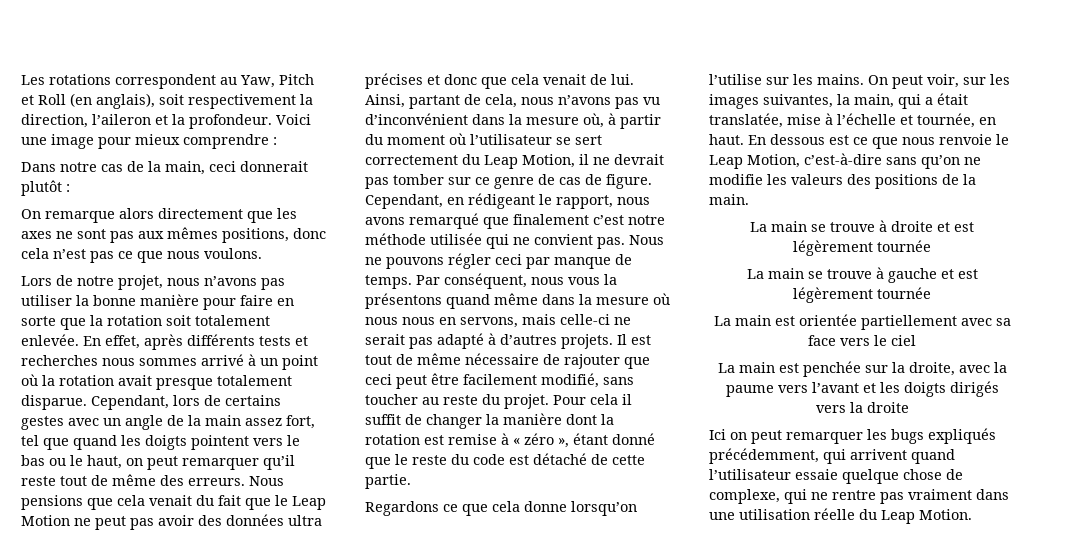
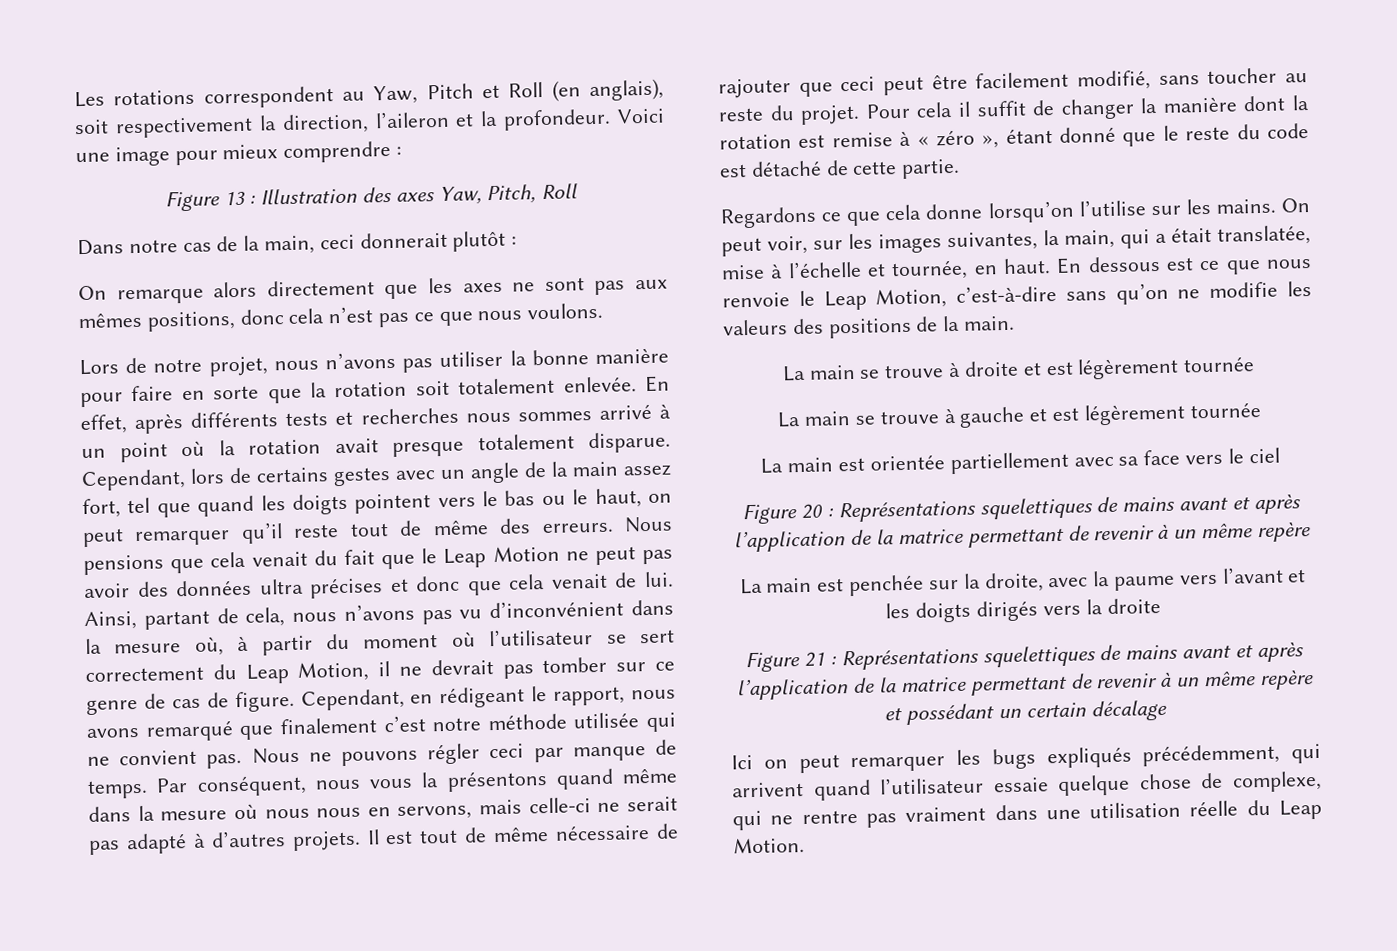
+ Figure 13 : Illustration des axes Yaw, Pitch, Roll
+ Figure 20 : Représentations squelettiques de mains avant et après l’application de la matrice permettant de revenir à un même repère
+ Figure 21 : Représentations squelettiques de mains avant et après l’application de la matrice permettant de revenir à un même repère et possédant un certain décalage

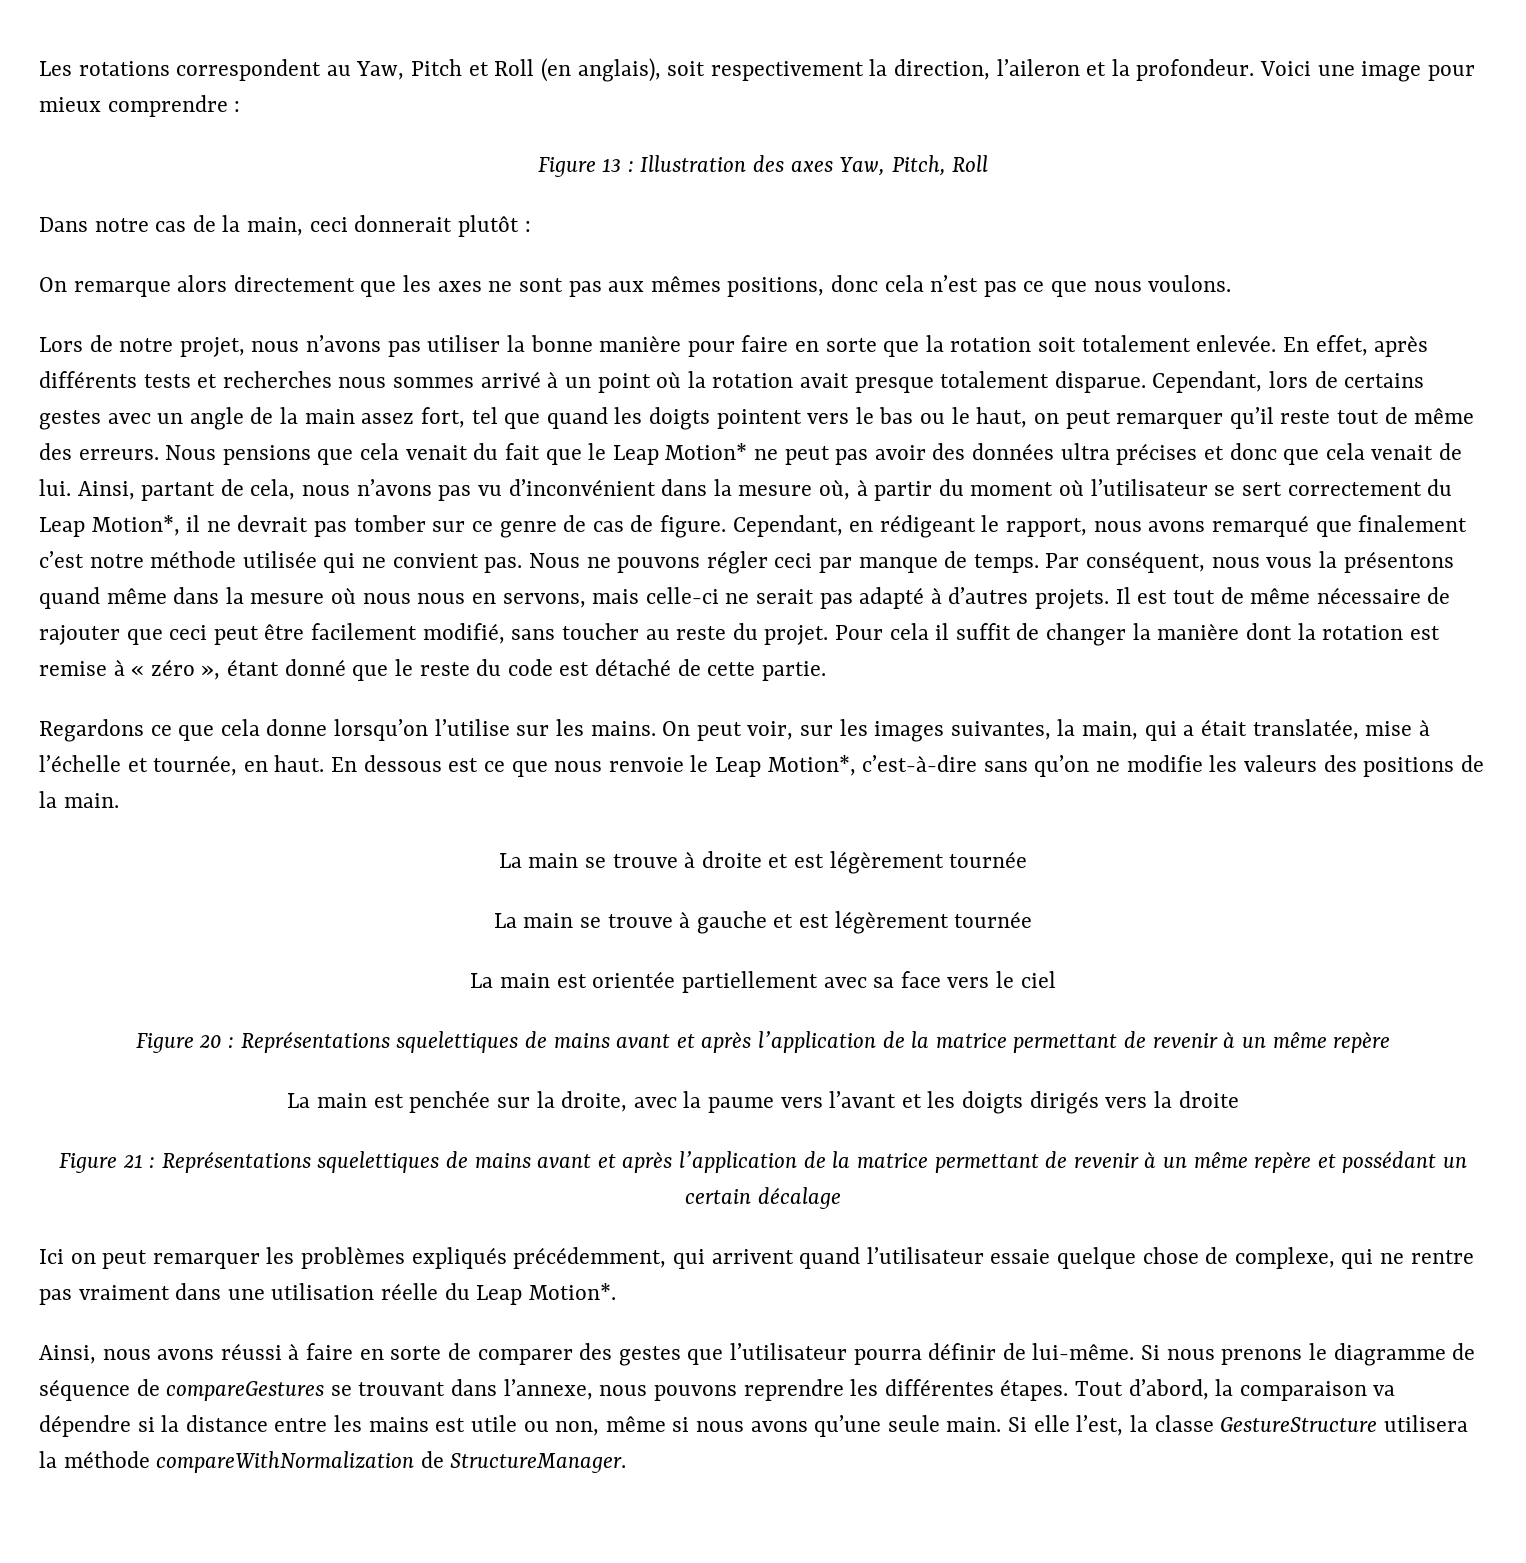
- Nous pensions que cela venait du fait que le Leap Motion ne peut pas avoir des données ultra précises et donc que cela venait de lui.
+ Nous pensions que cela venait du fait que le Leap Motion* ne peut pas avoir des données ultra précises et donc que cela venait de lui.
- Ainsi, partant de cela, nous n’avons pas vu d’inconvénient dans la mesure où, à partir du moment où l’utilisateur se sert correctement du Leap Motion, il ne devrait pas tomber sur ce genre de cas de figure.
+ Ainsi, partant de cela, nous n’avons pas vu d’inconvénient dans la mesure où, à partir du moment où l’utilisateur se sert correctement du Leap Motion*, il ne devrait pas tomber sur ce genre de cas de figure.
- En dessous est ce que nous renvoie le Leap Motion, c’est-à-dire sans qu’on ne modifie les valeurs des positions de la main.
+ En dessous est ce que nous renvoie le Leap Motion*, c’est-à-dire sans qu’on ne modifie les valeurs des positions de la main.
- Ici on peut remarquer les bugs expliqués précédemment, qui arrivent quand l’utilisateur essaie quelque chose de complexe, qui ne rentre pas vraiment dans une utilisation réelle du Leap Motion.
+ Ici on peut remarquer les problèmes expliqués précédemment, qui arrivent quand l’utilisateur essaie quelque chose de complexe, qui ne rentre pas vraiment dans une utilisation réelle du Leap Motion*.
+ Ainsi, nous avons réussi à faire en sorte de comparer des gestes que l’utilisateur pourra définir de lui-même. Si nous prenons le diagramme de séquence de compareGestures se trouvant dans l’annexe, nous pouvons reprendre les différentes étapes. Tout d’abord, la comparaison va dépendre si la distance entre les mains est utile ou non, même si nous avons qu’une seule main. Si elle l’est, la classe GestureStructure utilisera la méthode compareWithNormalization de StructureManager.

